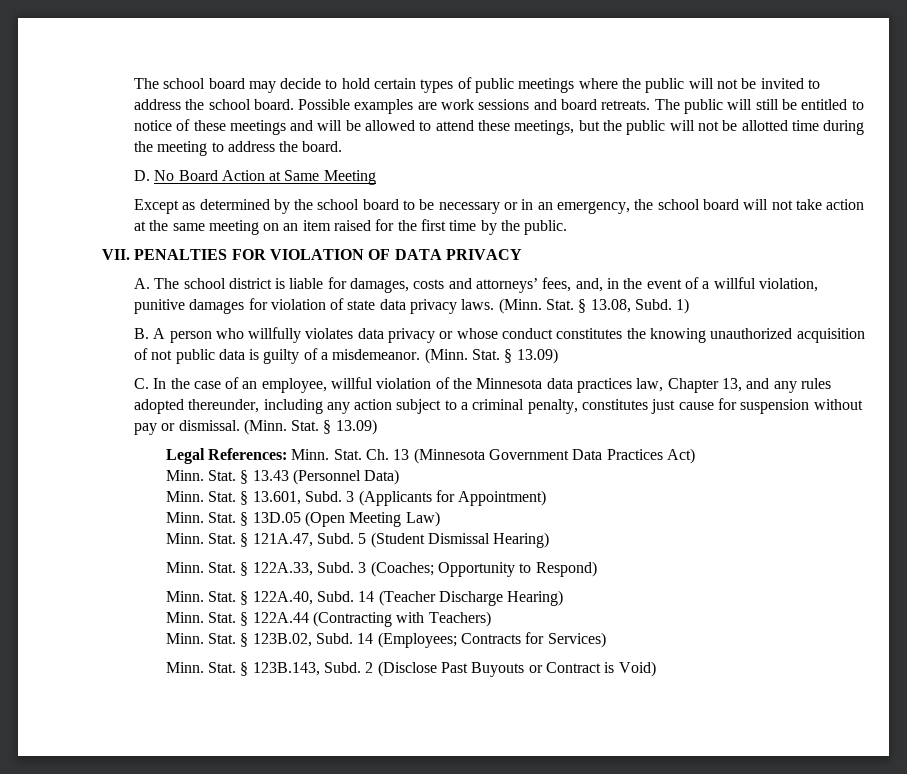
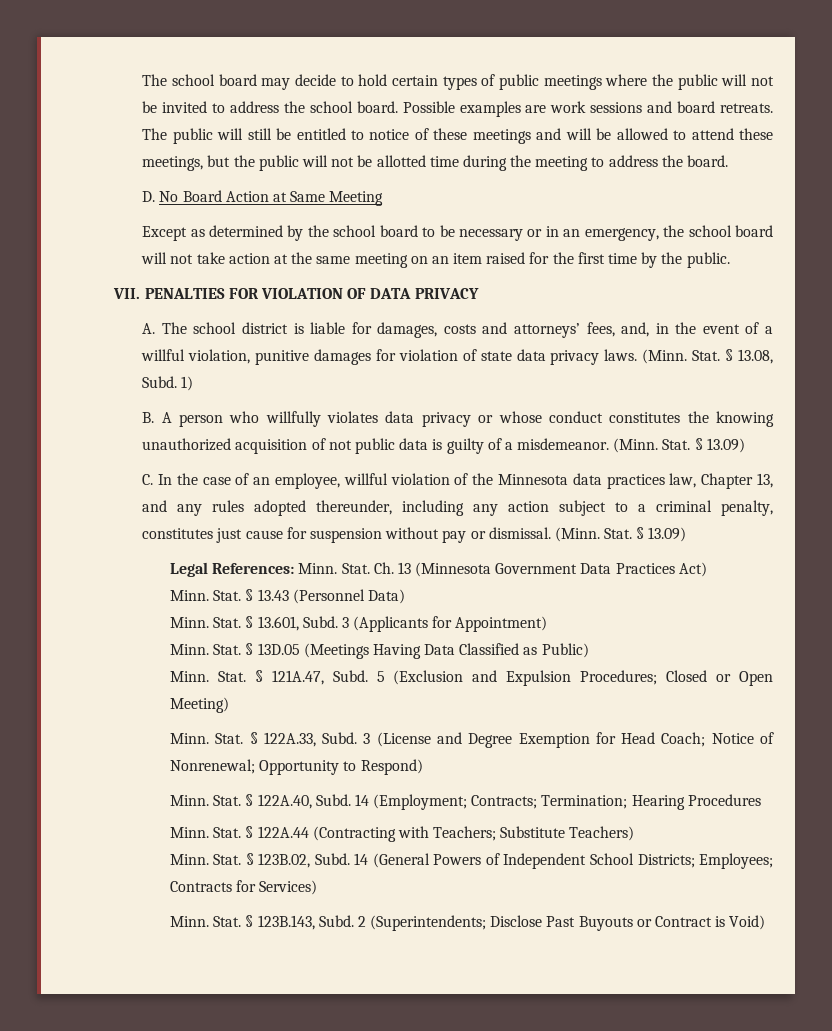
- § 13D.05 (Open Meeting Law)
+ § 13D.05 (Meetings Having Data Classified as Public)
- 5 (Student Dismissal Hearing)
+ 5 (Exclusion and Expulsion Procedures; Closed or Open Meeting)
- 3 (Coaches; Opportunity to Respond)
+ 3 (License and Degree Exemption for Head Coach; Notice of Nonrenewal; Opportunity to Respond)
- 14 (Teacher Discharge Hearing)
+ 14 (Employment; Contracts; Termination; Hearing Procedures
- § 122A.44 (Contracting with Teachers)
+ § 122A.44 (Contracting with Teachers; Substitute Teachers)
- 14 (Employees; Contracts for Services)
+ 14 (General Powers of Independent School Districts; Employees; Contracts for Services)
- 2 (Disclose Past Buyouts or Contract is Void)
+ 2 (Superintendents; Disclose Past Buyouts or Contract is Void)

